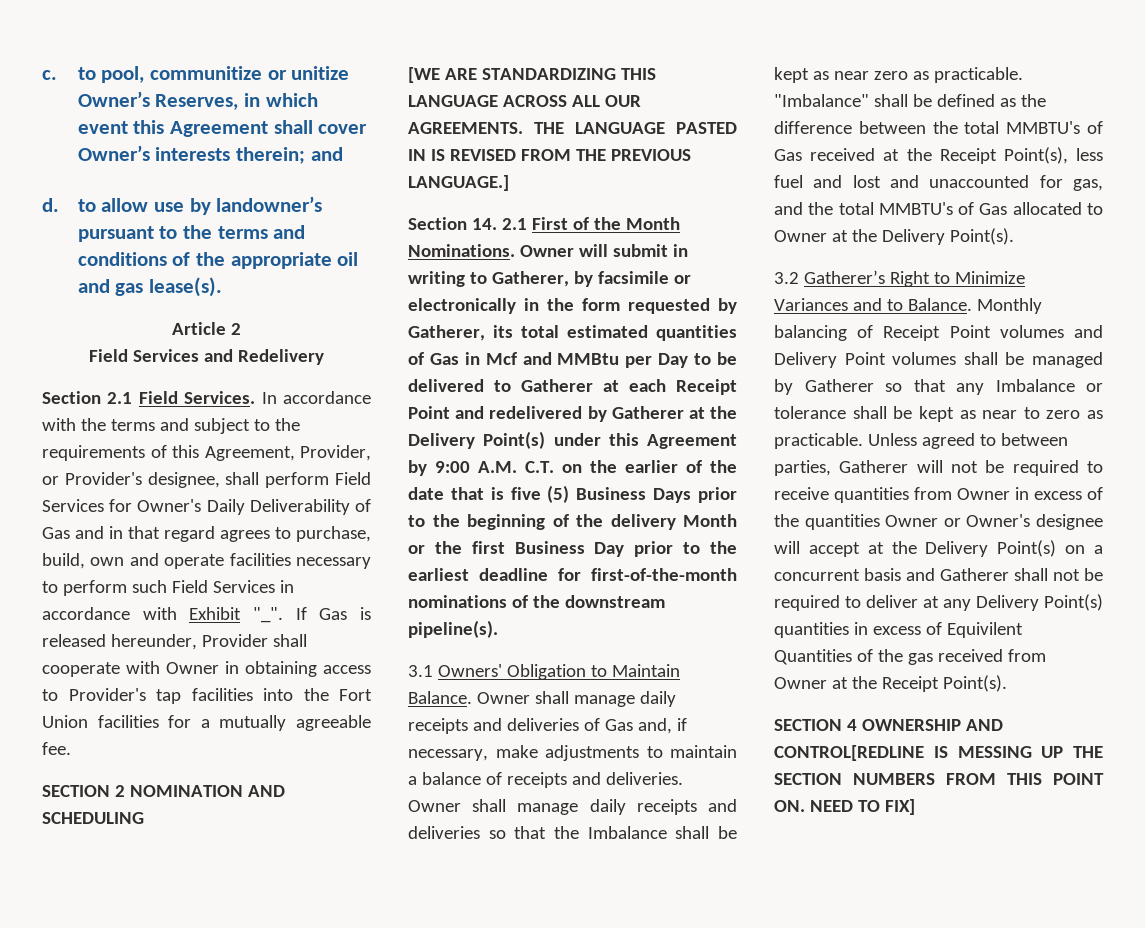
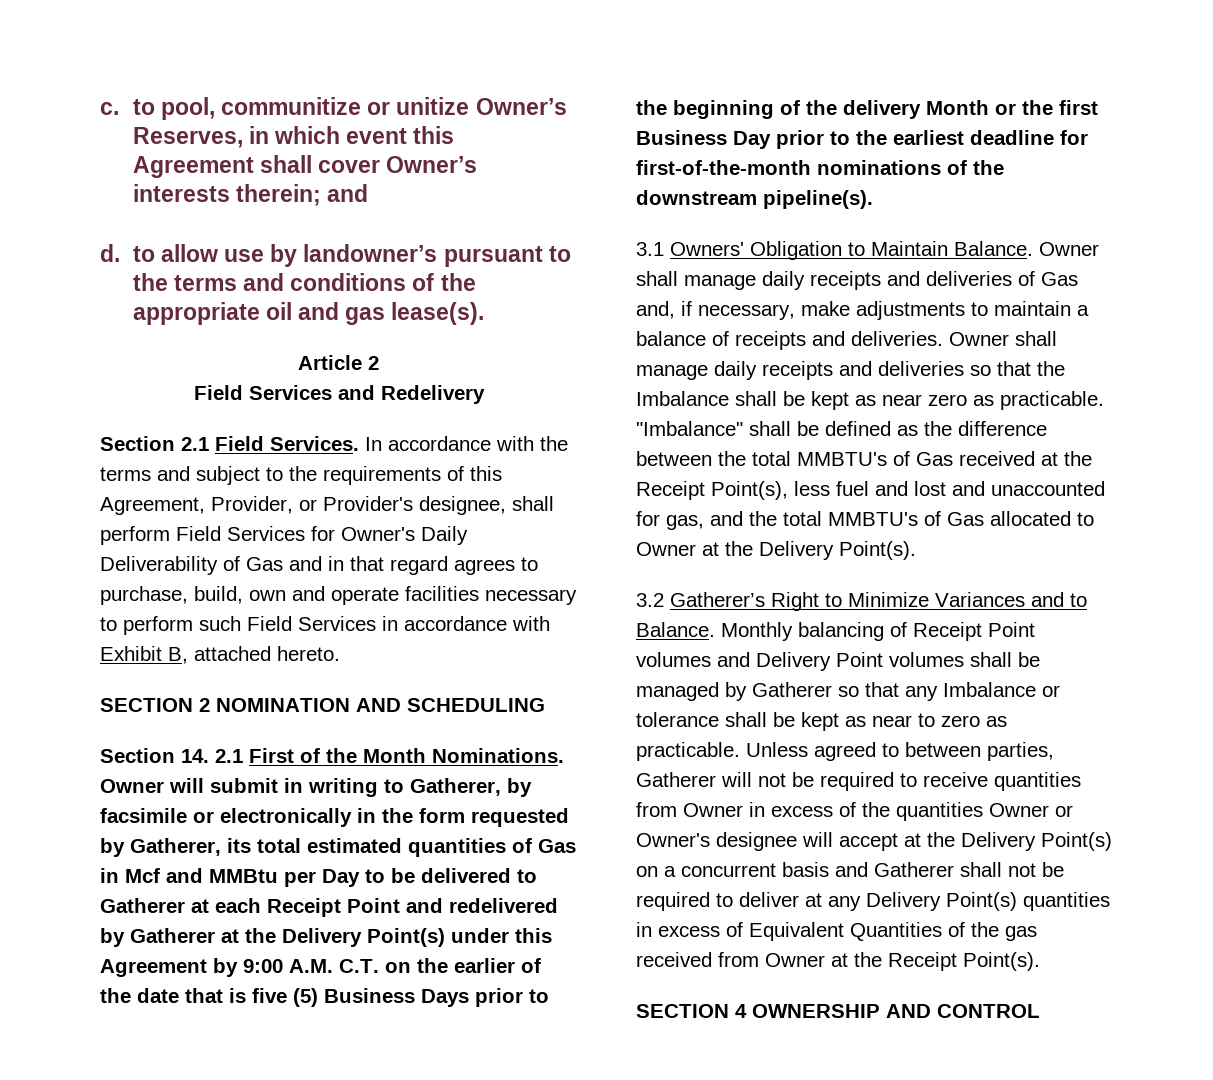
- In accordance with the terms and subject to the requirements of this Agreement, Provider, or Provider's designee, shall perform Field Services for Owner's Daily Deliverability of Gas and in that regard agrees to purchase, build, own and operate facilities necessary to perform such Field Services in accordance with Exhibit "_". If Gas is released hereunder, Provider shall cooperate with Owner in obtaining access to Provider's tap facilities into the Fort Union facilities for a mutually agreeable fee.
+ In accordance with the terms and subject to the requirements of this Agreement, Provider, or Provider's designee, shall perform Field Services for Owner's Daily Deliverability of Gas and in that regard agrees to purchase, build, own and operate facilities necessary to perform such Field Services in accordance with Exhibit B, attached hereto.
- [WE ARE STANDARDIZING THIS LANGUAGE ACROSS ALL OUR AGREEMENTS. THE LANGUAGE PASTED IN IS REVISED FROM THE PREVIOUS LANGUAGE.]
- Unless agreed to between parties, Gatherer will not be required to receive quantities from Owner in excess of the quantities Owner or Owner's designee will accept at the Delivery Point(s) on a concurrent basis and Gatherer shall not be required to deliver at any Delivery Point(s) quantities in excess of Equivilent Quantities of the gas received from Owner at the Receipt Point(s).
+ Unless agreed to between parties, Gatherer will not be required to receive quantities from Owner in excess of the quantities Owner or Owner's designee will accept at the Delivery Point(s) on a concurrent basis and Gatherer shall not be required to deliver at any Delivery Point(s) quantities in excess of Equivalent Quantities of the gas received from Owner at the Receipt Point(s).
- SECTION 4 OWNERSHIP AND CONTROL[REDLINE IS MESSING UP THE SECTION NUMBERS FROM THIS POINT ON. NEED TO FIX]
+ SECTION 4 OWNERSHIP AND CONTROL

